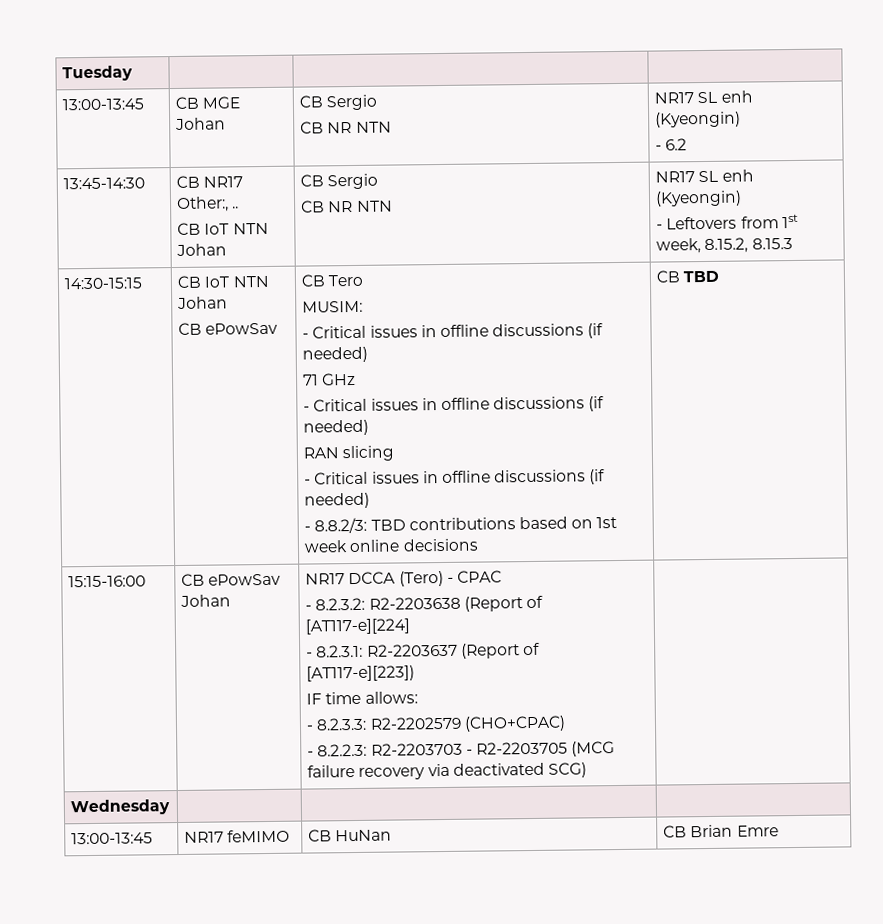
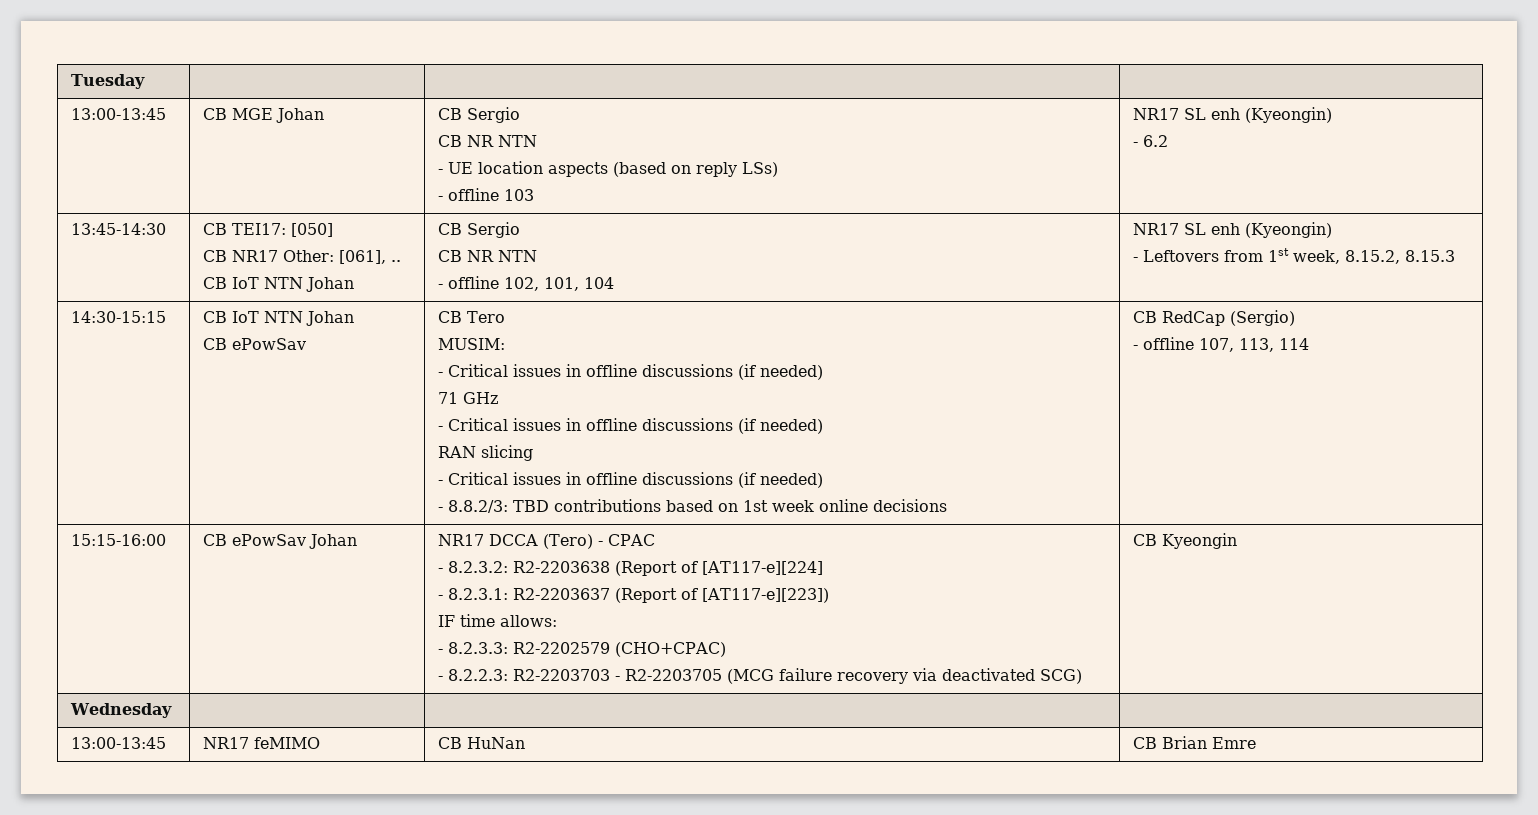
  13:00-13:45 | CB MGE Johan | CB Sergio
- CB NR NTN | NR17 SL enh (Kyeongin)
+ CB NR NTN
+ - UE location aspects (based on reply LSs)
+ - offline 103 | NR17 SL enh (Kyeongin)
- 13:45-14:30 | CB NR17 Other:, ..
+ 13:45-14:30 | CB TEI17: [050]
+ CB NR17 Other: [061], ..
  CB IoT NTN Johan | CB Sergio
- CB NR NTN | NR17 SL enh (Kyeongin)
+ CB NR NTN
+ - offline 102, 101, 104 | NR17 SL enh (Kyeongin)
- CB TBD
+ CB RedCap (Sergio)
+ - offline 107, 113, 114
+ CB Kyeongin

